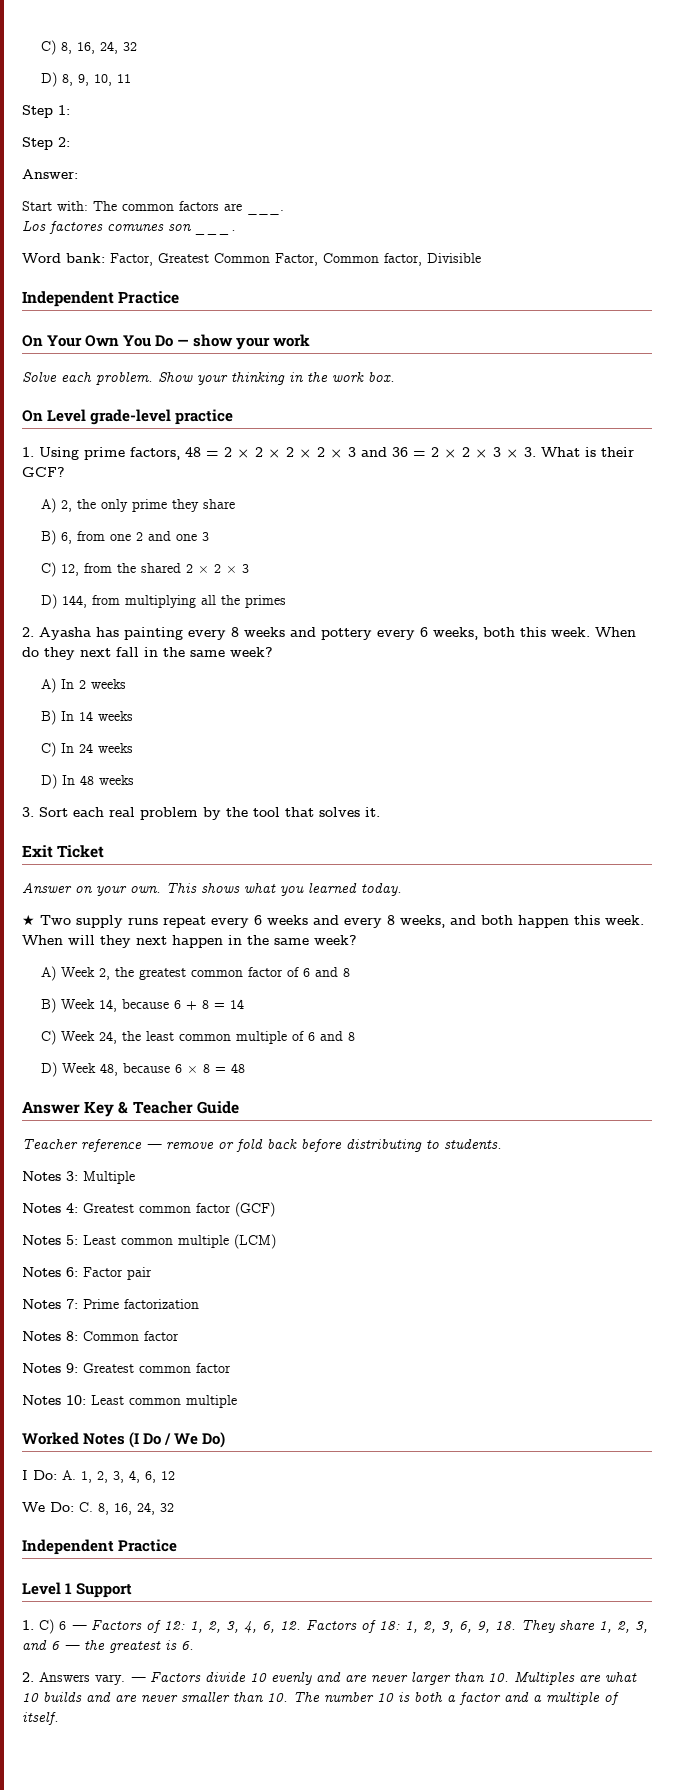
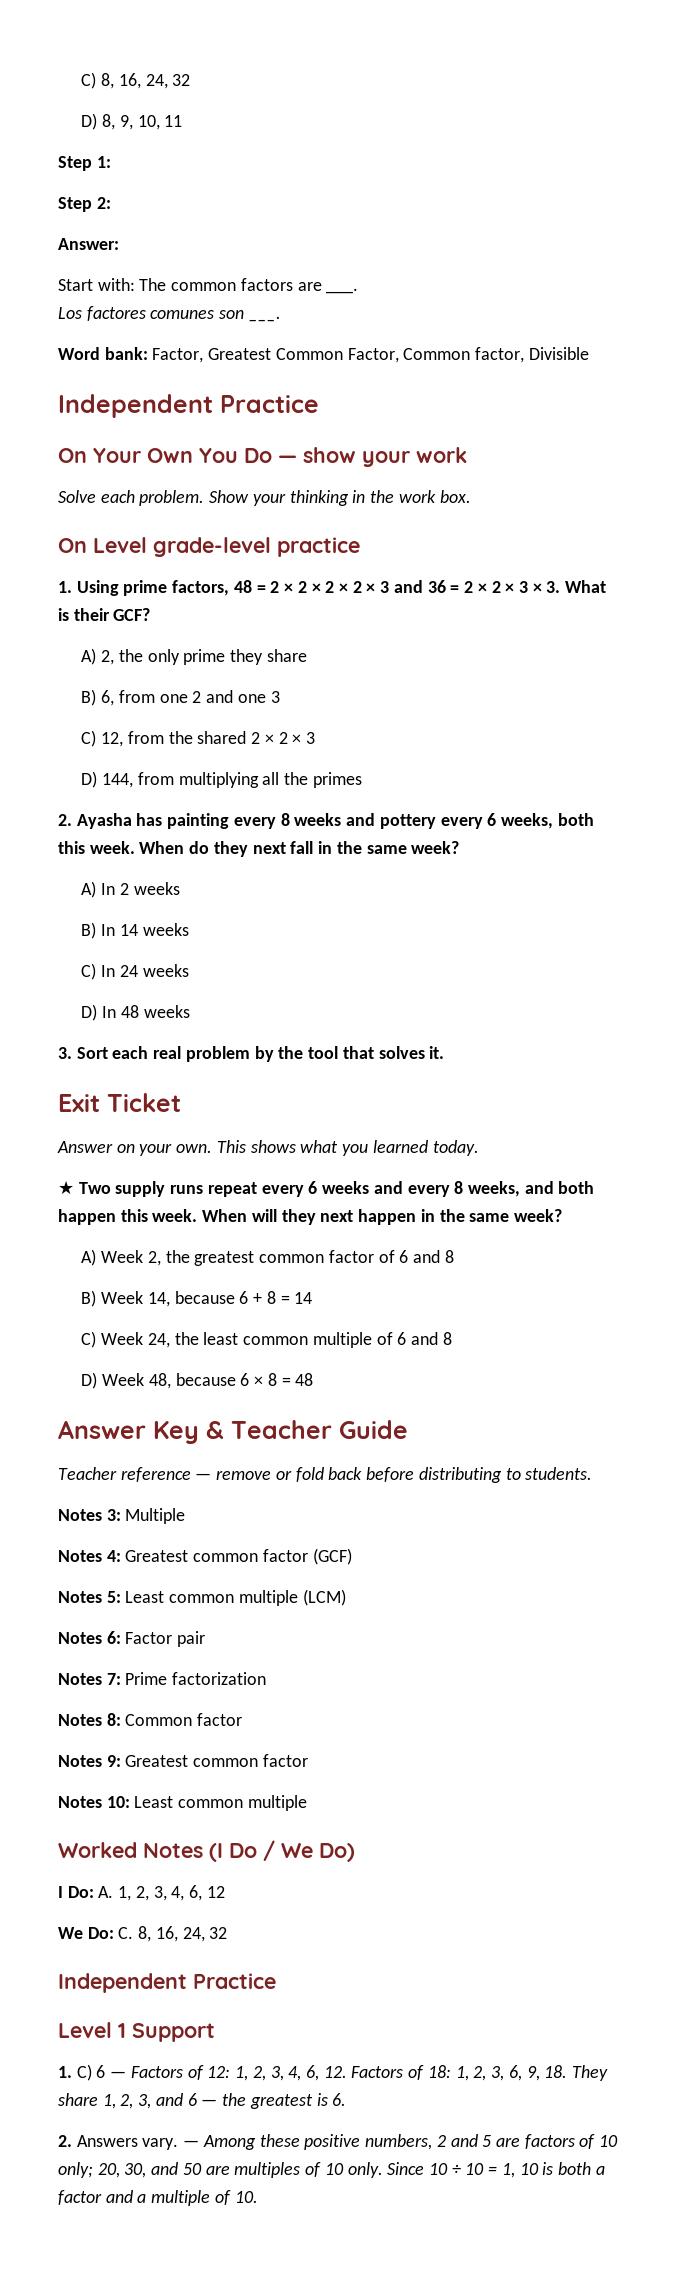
- — Factors divide 10 evenly and are never larger than 10. Multiples are what 10 builds and are never smaller than 10. The number 10 is both a factor and a multiple of itself.
+ — Among these positive numbers, 2 and 5 are factors of 10 only; 20, 30, and 50 are multiples of 10 only. Since 10 ÷ 10 = 1, 10 is both a factor and a multiple of 10.

